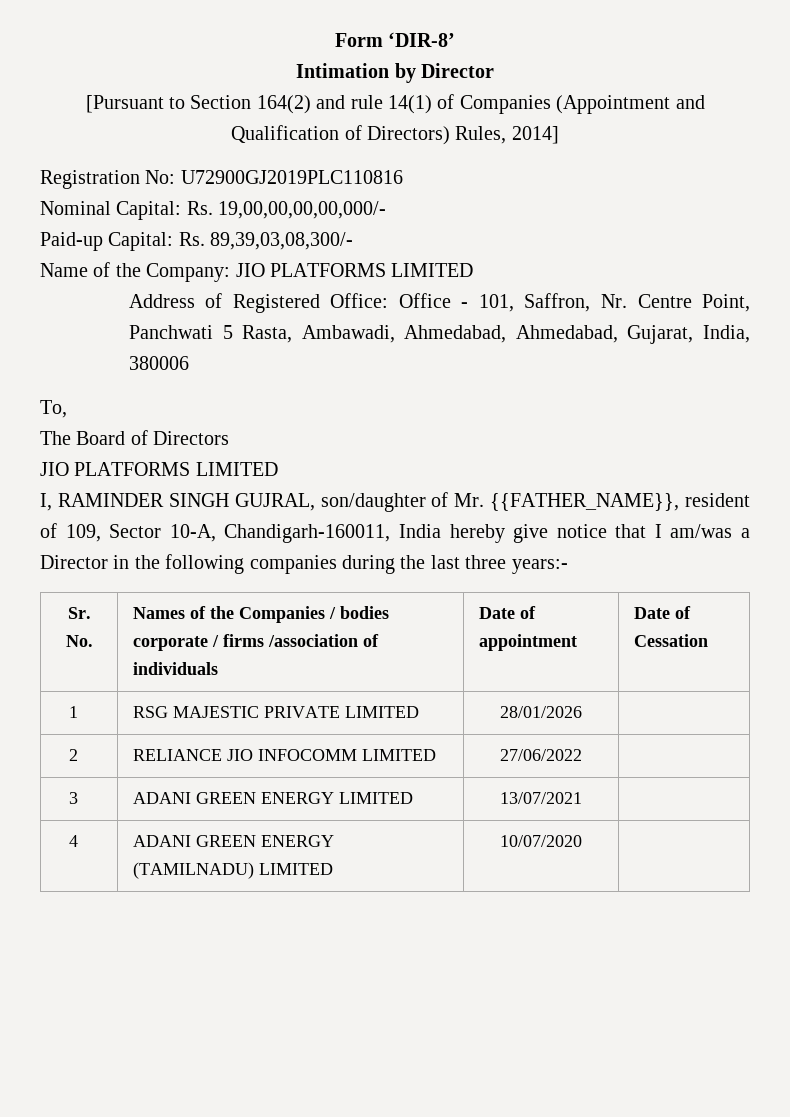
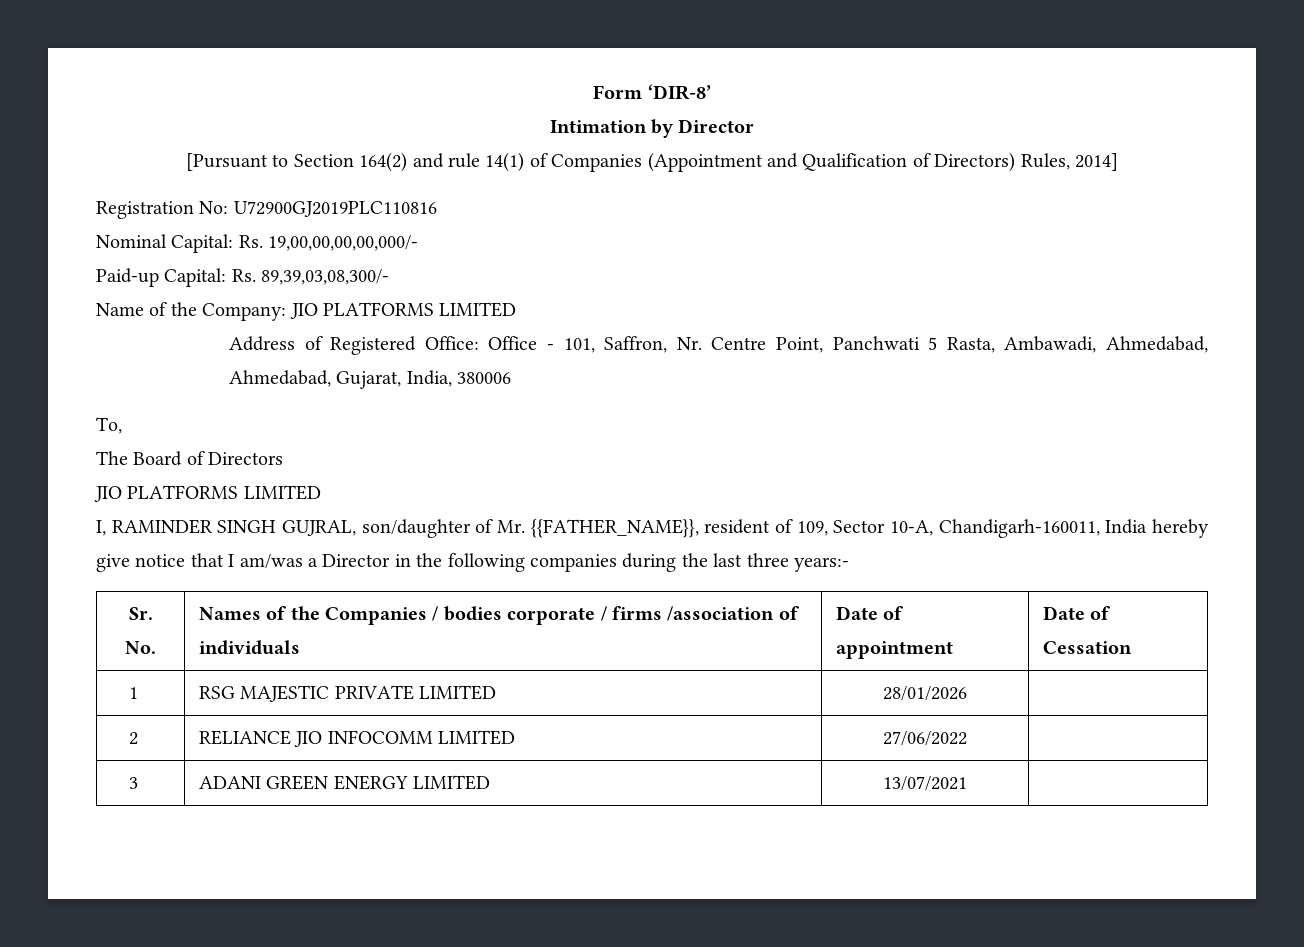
- 4 | ADANI GREEN ENERGY (TAMILNADU) LIMITED | 10/07/2020 |

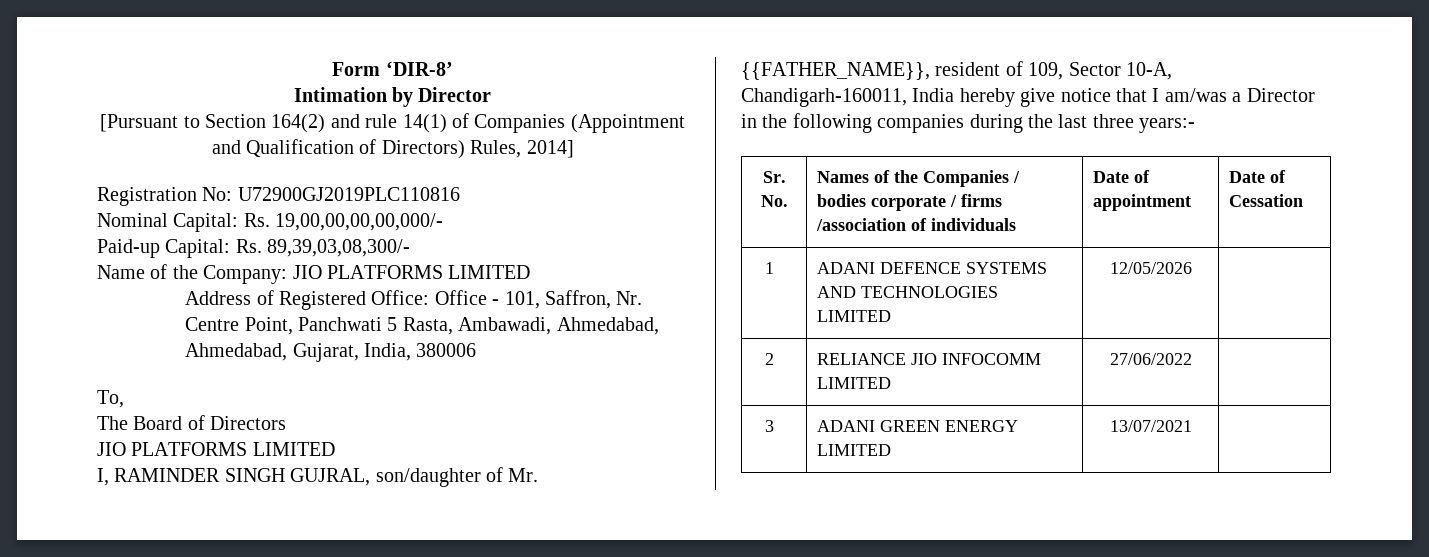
- 1 | RSG MAJESTIC PRIVATE LIMITED | 28/01/2026 |
+ 1 | ADANI DEFENCE SYSTEMS AND TECHNOLOGIES LIMITED | 12/05/2026 |

